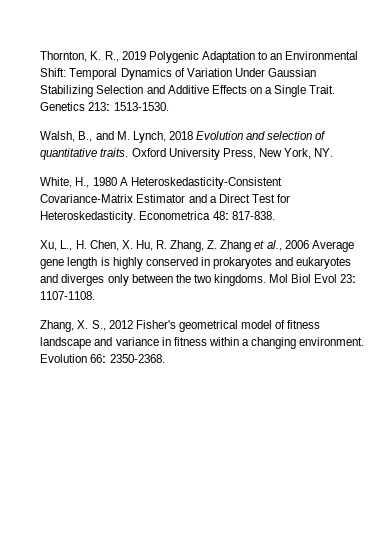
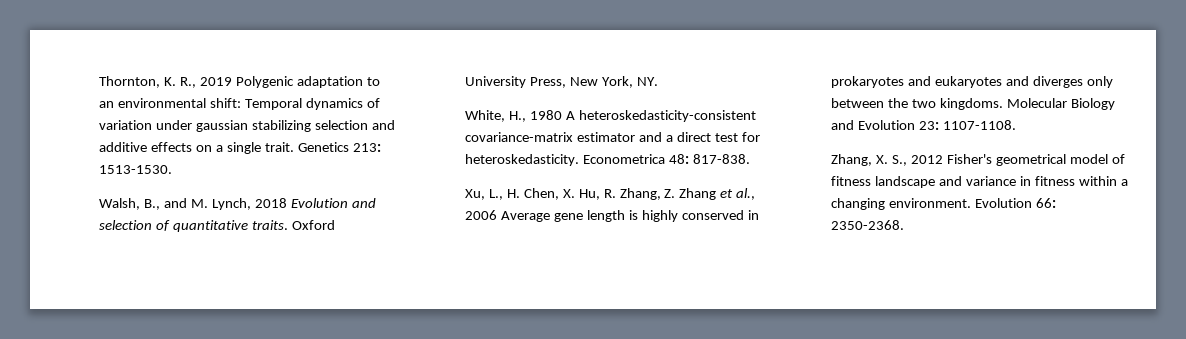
- Thornton, K. R., 2019 Polygenic Adaptation to an Environmental Shift: Temporal Dynamics of Variation Under Gaussian Stabilizing Selection and Additive Effects on a Single Trait.
+ Thornton, K. R., 2019 Polygenic adaptation to an environmental shift: Temporal dynamics of variation under gaussian stabilizing selection and additive effects on a single trait.
- White, H., 1980 A Heteroskedasticity-Consistent Covariance-Matrix Estimator and a Direct Test for Heteroskedasticity.
+ White, H., 1980 A heteroskedasticity-consistent covariance-matrix estimator and a direct test for heteroskedasticity.
- Mol Biol Evol 23: 1107-1108.
+ Molecular Biology and Evolution 23: 1107-1108.

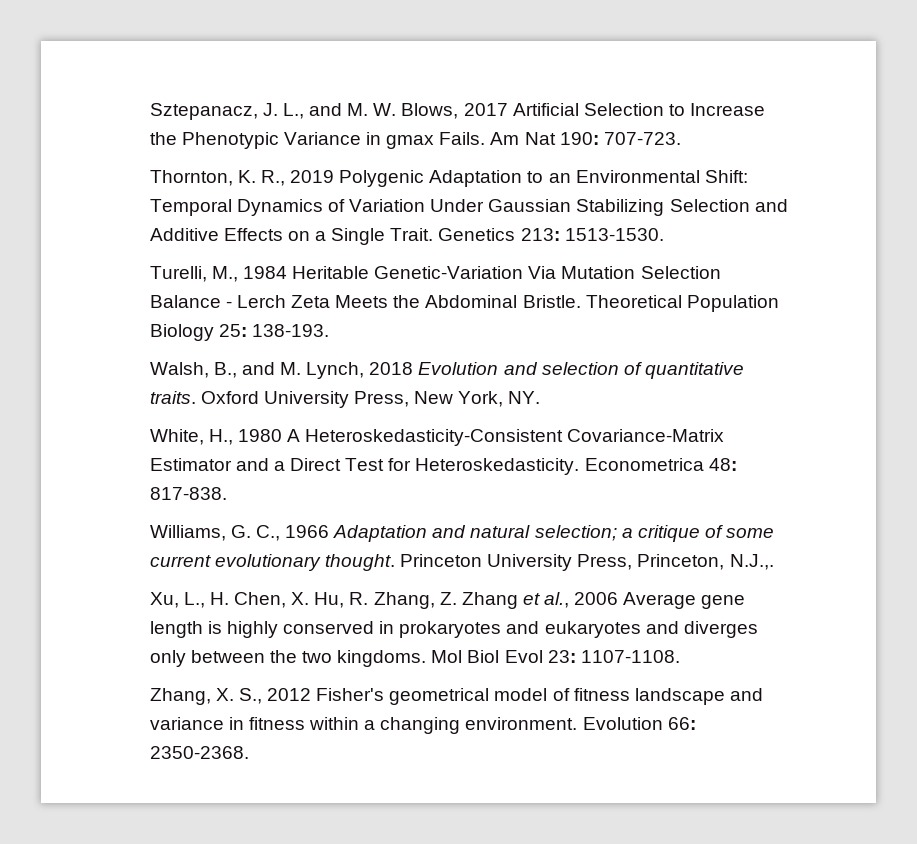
+ Sztepanacz, J. L., and M. W. Blows, 2017 Artificial Selection to Increase the Phenotypic Variance in gmax Fails. Am Nat 190: 707-723.
- Thornton, K. R., 2019 Polygenic adaptation to an environmental shift: Temporal dynamics of variation under gaussian stabilizing selection and additive effects on a single trait. Genetics 213: 1513-1530.
+ Thornton, K. R., 2019 Polygenic Adaptation to an Environmental Shift: Temporal Dynamics of Variation Under Gaussian Stabilizing Selection and Additive Effects on a Single Trait. Genetics 213: 1513-1530.
+ Turelli, M., 1984 Heritable Genetic-Variation Via Mutation Selection Balance - Lerch Zeta Meets the Abdominal Bristle. Theoretical Population Biology 25: 138-193.
- White, H., 1980 A heteroskedasticity-consistent covariance-matrix estimator and a direct test for heteroskedasticity. Econometrica 48: 817-838.
+ White, H., 1980 A Heteroskedasticity-Consistent Covariance-Matrix Estimator and a Direct Test for Heteroskedasticity. Econometrica 48: 817-838.
+ Williams, G. C., 1966 Adaptation and natural selection; a critique of some current evolutionary thought. Princeton University Press, Princeton, N.J.,.
- Molecular Biology and Evolution 23: 1107-1108.
+ Mol Biol Evol 23: 1107-1108.

